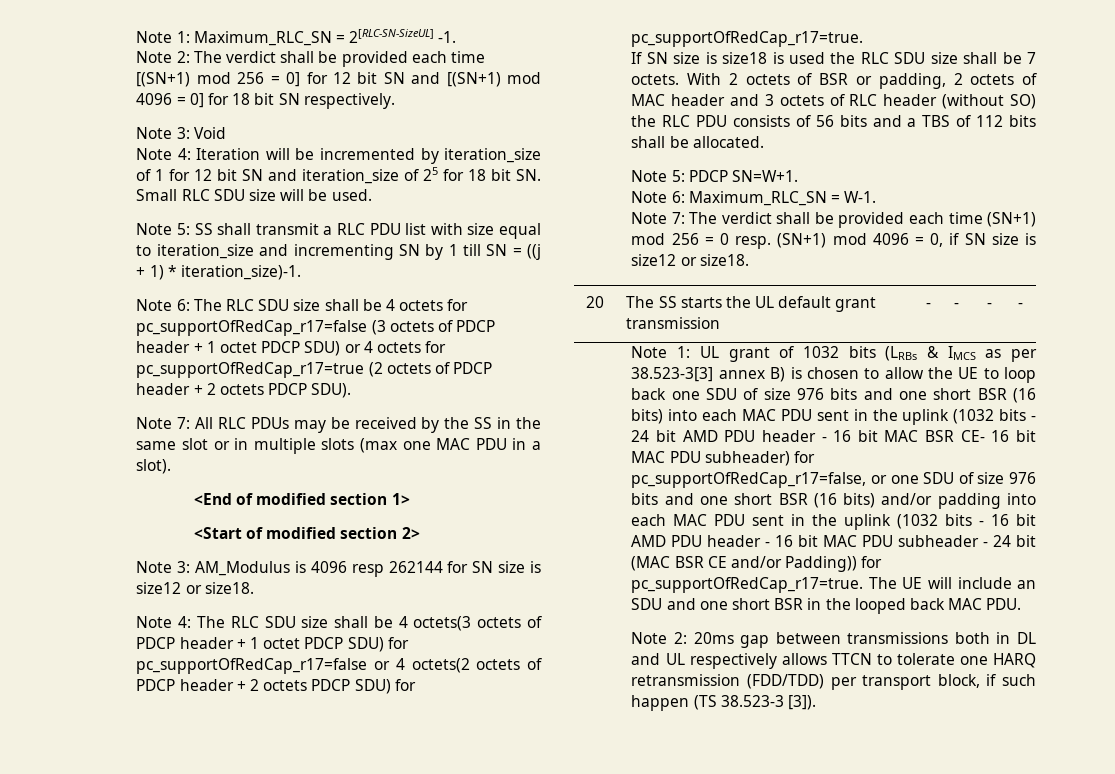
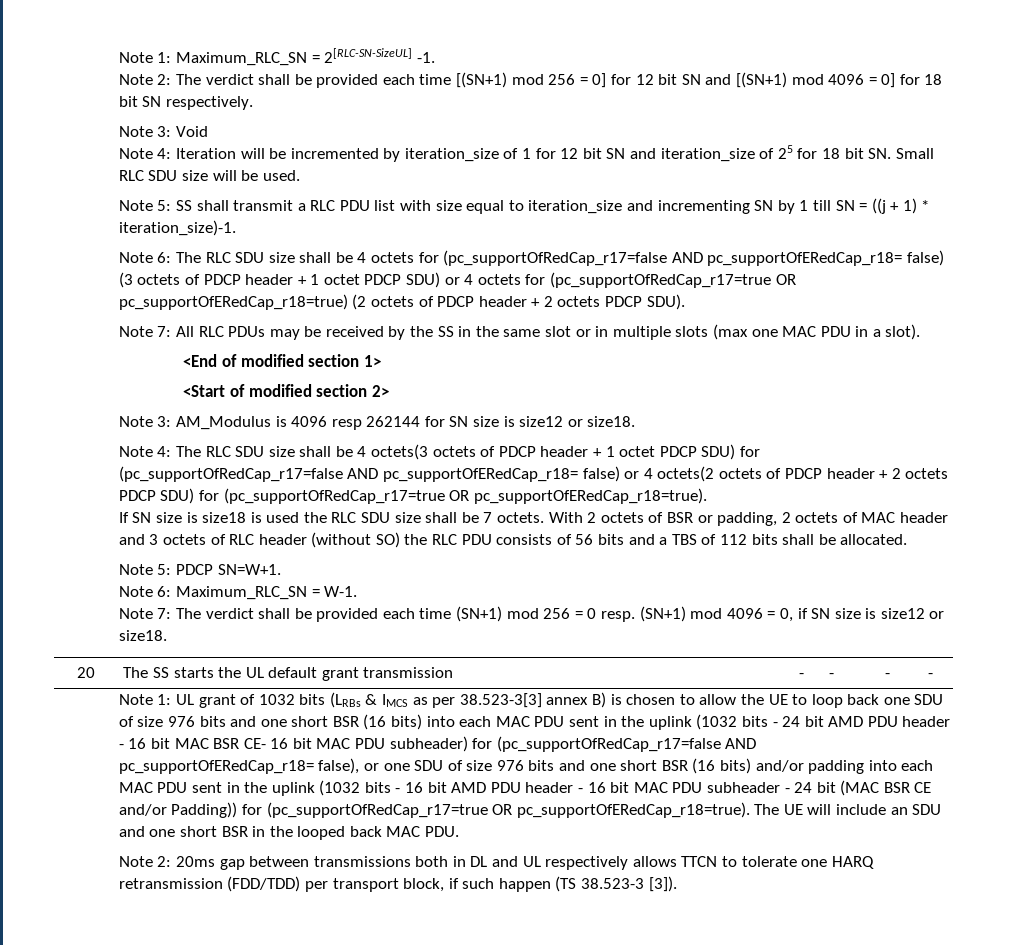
- Note 6: The RLC SDU size shall be 4 octets for pc_supportOfRedCap_r17=false (3 octets of PDCP header + 1 octet PDCP SDU) or 4 octets for pc_supportOfRedCap_r17=true (2 octets of PDCP header + 2 octets PDCP SDU).
+ Note 6: The RLC SDU size shall be 4 octets for (pc_supportOfRedCap_r17=false AND pc_supportOfERedCap_r18= false) (3 octets of PDCP header + 1 octet PDCP SDU) or 4 octets for (pc_supportOfRedCap_r17=true OR pc_supportOfERedCap_r18=true) (2 octets of PDCP header + 2 octets PDCP SDU).
- Note 4: The RLC SDU size shall be 4 octets(3 octets of PDCP header + 1 octet PDCP SDU) for pc_supportOfRedCap_r17=false or 4 octets(2 octets of PDCP header + 2 octets PDCP SDU) for pc_supportOfRedCap_r17=true.
+ Note 4: The RLC SDU size shall be 4 octets(3 octets of PDCP header + 1 octet PDCP SDU) for (pc_supportOfRedCap_r17=false AND pc_supportOfERedCap_r18= false) or 4 octets(2 octets of PDCP header + 2 octets PDCP SDU) for (pc_supportOfRedCap_r17=true OR pc_supportOfERedCap_r18=true).
- UL grant of 1032 bits (LRBs & IMCS as per 38.523-3[3] annex B) is chosen to allow the UE to loop back one SDU of size 976 bits and one short BSR (16 bits) into each MAC PDU sent in the uplink (1032 bits - 24 bit AMD PDU header - 16 bit MAC BSR CE- 16 bit MAC PDU subheader) for pc_supportOfRedCap_r17=false, or one SDU of size 976 bits and one short BSR (16 bits) and/or padding into each MAC PDU sent in the uplink (1032 bits - 16 bit AMD PDU header - 16 bit MAC PDU subheader - 24 bit (MAC BSR CE and/or Padding)) for pc_supportOfRedCap_r17=true.
+ UL grant of 1032 bits (LRBs & IMCS as per 38.523-3[3] annex B) is chosen to allow the UE to loop back one SDU of size 976 bits and one short BSR (16 bits) into each MAC PDU sent in the uplink (1032 bits - 24 bit AMD PDU header - 16 bit MAC BSR CE- 16 bit MAC PDU subheader) for (pc_supportOfRedCap_r17=false AND pc_supportOfERedCap_r18= false), or one SDU of size 976 bits and one short BSR (16 bits) and/or padding into each MAC PDU sent in the uplink (1032 bits - 16 bit AMD PDU header - 16 bit MAC PDU subheader - 24 bit (MAC BSR CE and/or Padding)) for (pc_supportOfRedCap_r17=true OR pc_supportOfERedCap_r18=true).

